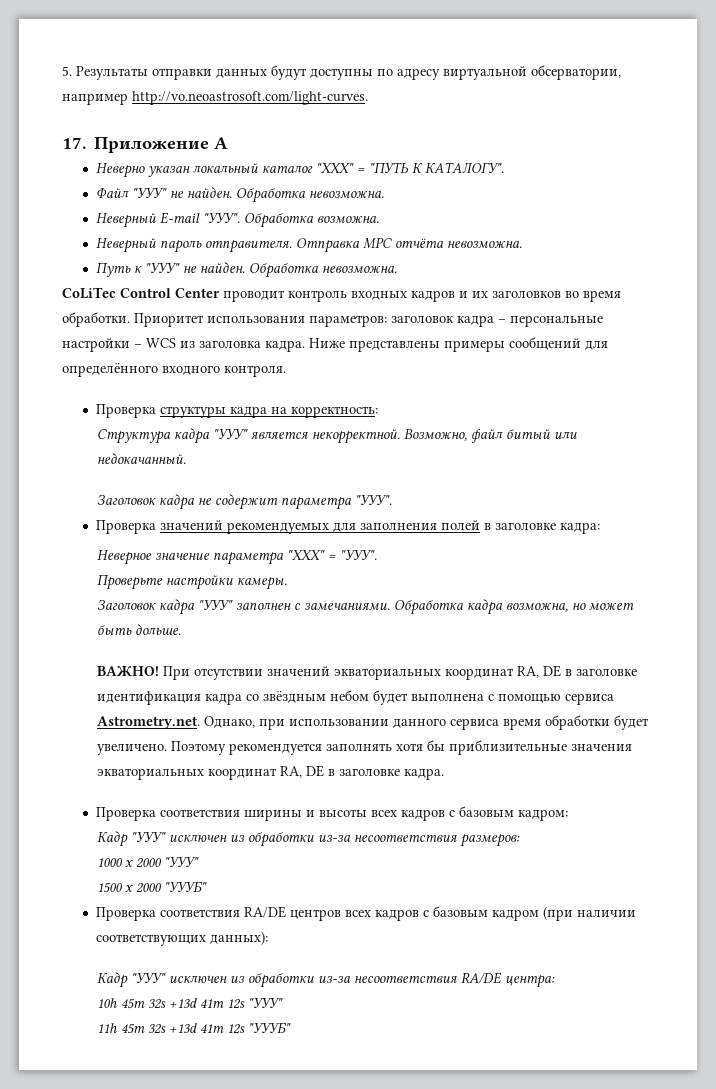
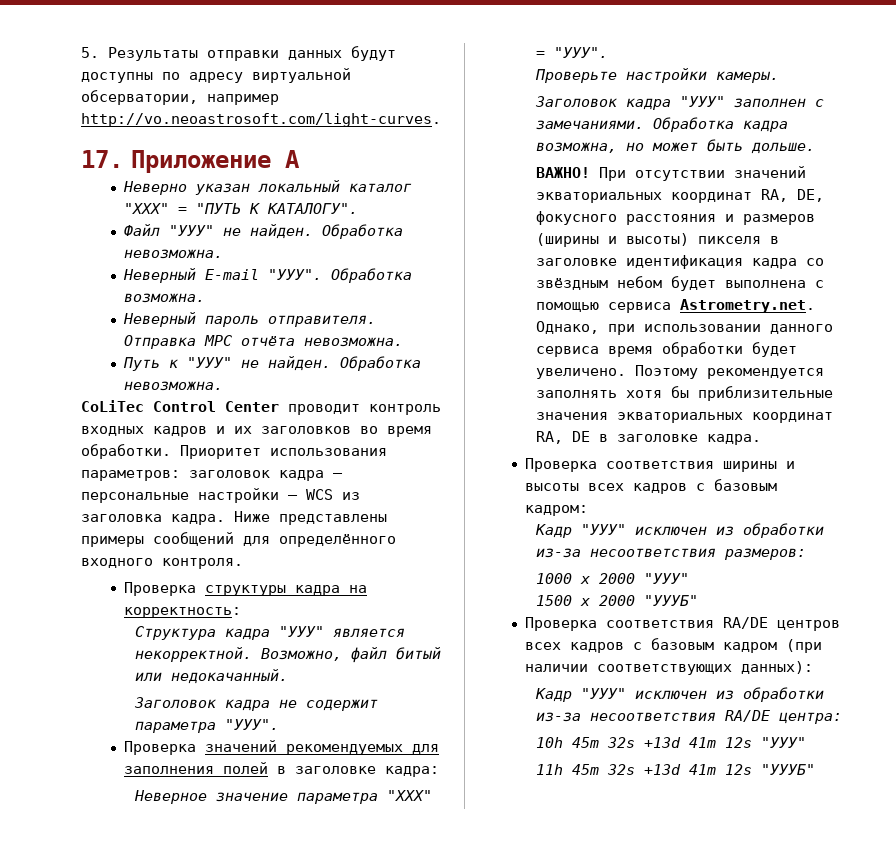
- При отсутствии значений экваториальных координат RA, DE в заголовке идентификация кадра со звёздным небом будет выполнена с помощью сервиса Astrometry.net. Однако, при использовании данного сервиса время обработки будет увеличено.
+ При отсутствии значений экваториальных координат RA, DE, фокусного расстояния и размеров (ширины и высоты) пикселя в заголовке идентификация кадра со звёздным небом будет выполнена с помощью сервиса Astrometry.net. Однако, при использовании данного сервиса время обработки будет увеличено.

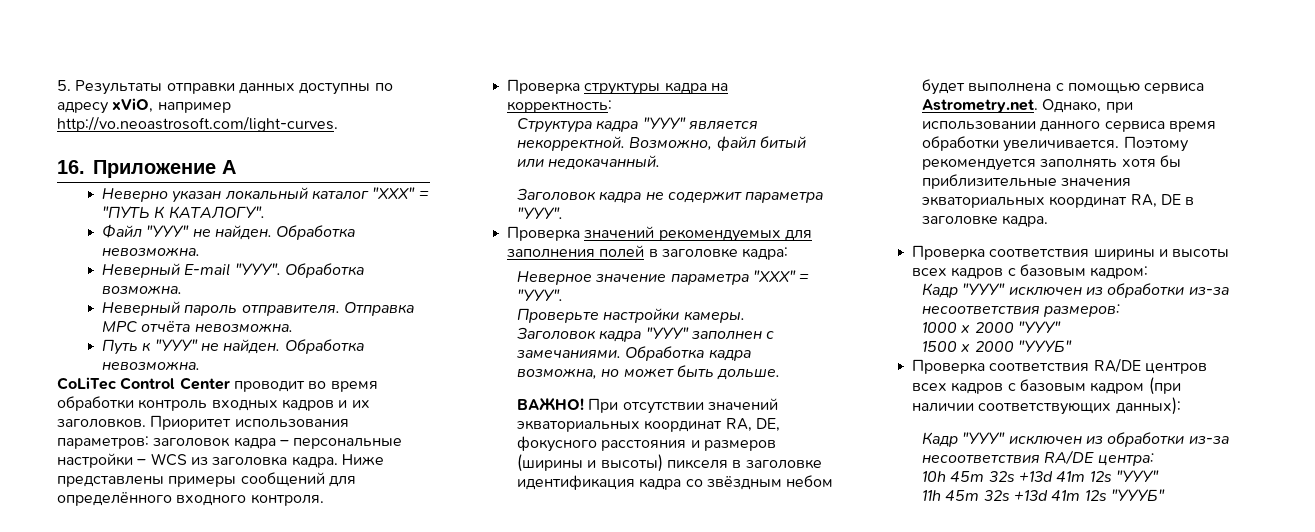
- 5. Результаты отправки данных будут доступны по адресу виртуальной обсерватории, например http://vo.neoastrosoft.com/light-curves.
+ 5. Результаты отправки данных доступны по адресу xViO, например http://vo.neoastrosoft.com/light-curves.
- 17. Приложение А
+ 16. Приложение А
- CoLiTec Control Center проводит контроль входных кадров и их заголовков во время обработки.
+ CoLiTec Control Center проводит во время обработки контроль входных кадров и их заголовков.
- При отсутствии значений экваториальных координат RA, DE, фокусного расстояния и размеров (ширины и высоты) пикселя в заголовке идентификация кадра со звёздным небом будет выполнена с помощью сервиса Astrometry.net. Однако, при использовании данного сервиса время обработки будет увеличено.
+ При отсутствии значений экваториальных координат RA, DE, фокусного расстояния и размеров (ширины и высоты) пикселя в заголовке идентификация кадра со звёздным небом будет выполнена с помощью сервиса Astrometry.net. Однако, при использовании данного сервиса время обработки увеличивается.

